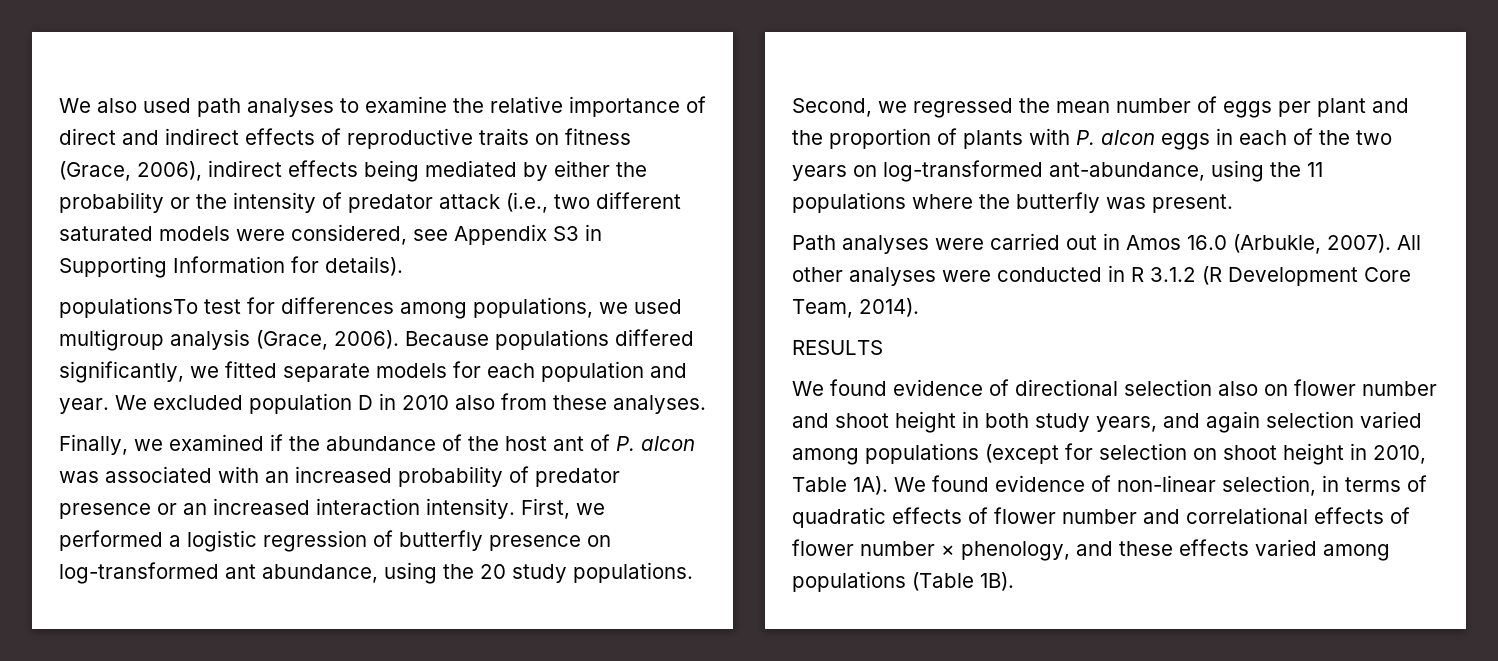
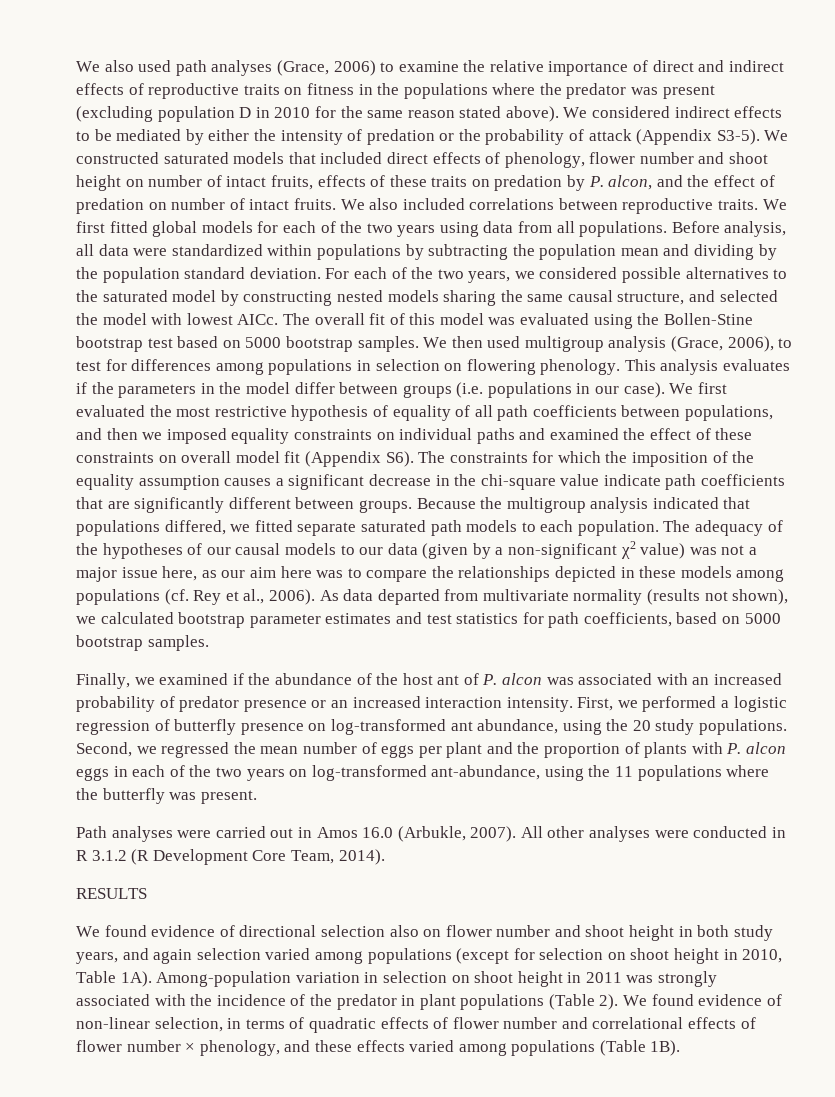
- We also used path analyses to examine the relative importance of direct and indirect effects of reproductive traits on fitness (Grace, 2006), indirect effects being mediated by either the probability or the intensity of predator attack (i.e., two different saturated models were considered, see Appendix S3 in Supporting Information for details).
- populationsTo test for differences among populations, we used multigroup analysis (Grace, 2006). Because populations differed significantly, we fitted separate models for each population and year. We excluded population D in 2010 also from these analyses.
+ We also used path analyses (Grace, 2006) to examine the relative importance of direct and indirect effects of reproductive traits on fitness in the populations where the predator was present (excluding population D in 2010 for the same reason stated above). We considered indirect effects to be mediated by either the intensity of predation or the probability of attack (Appendix S3-5). We constructed saturated models that included direct effects of phenology, flower number and shoot height on number of intact fruits, effects of these traits on predation by P. alcon, and the effect of predation on number of intact fruits. We also included correlations between reproductive traits. We first fitted global models for each of the two years using data from all populations. Before analysis, all data were standardized within populations by subtracting the population mean and dividing by the population standard deviation. For each of the two years, we considered possible alternatives to the saturated model by constructing nested models sharing the same causal structure, and selected the model with lowest AICc. The overall fit of this model was evaluated using the Bollen-Stine bootstrap test based on 5000 bootstrap samples. We then used multigroup analysis (Grace, 2006), to test for differences among populations in selection on flowering phenology. This analysis evaluates if the parameters in the model differ between groups (i.e. populations in our case). We first evaluated the most restrictive hypothesis of equality of all path coefficients between populations, and then we imposed equality constraints on individual paths and examined the effect of these constraints on overall model fit (Appendix S6). The constraints for which the imposition of the equality assumption causes a significant decrease in the chi-square value indicate path coefficients that are significantly different between groups. Because the multigroup analysis indicated that populations differed, we fitted separate saturated path models to each population. The adequacy of the hypotheses of our causal models to our data (given by a non-significant χ2 value) was not a major issue here, as our aim here was to compare the relationships depicted in these models among populations (cf. Rey et al., 2006). As data departed from multivariate normality (results not shown), we calculated bootstrap parameter estimates and test statistics for path coefficients, based on 5000 bootstrap samples.
+ Among-population variation in selection on shoot height in 2011 was strongly associated with the incidence of the predator in plant populations (Table 2).

